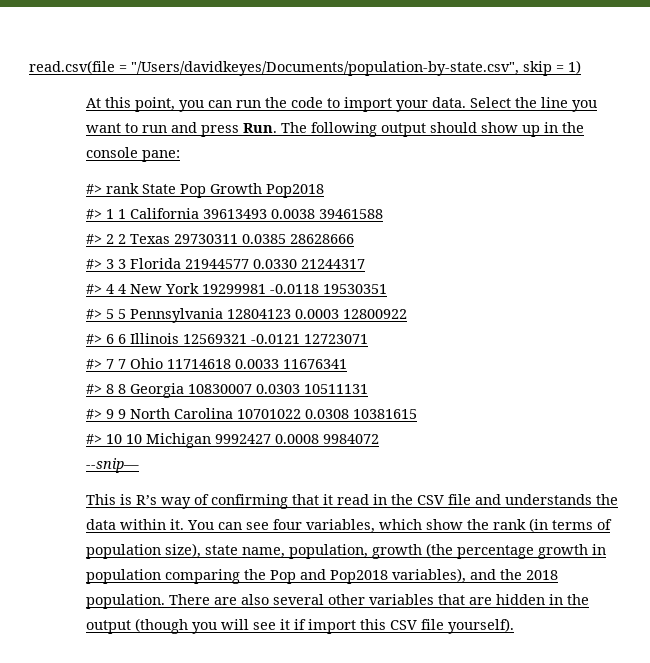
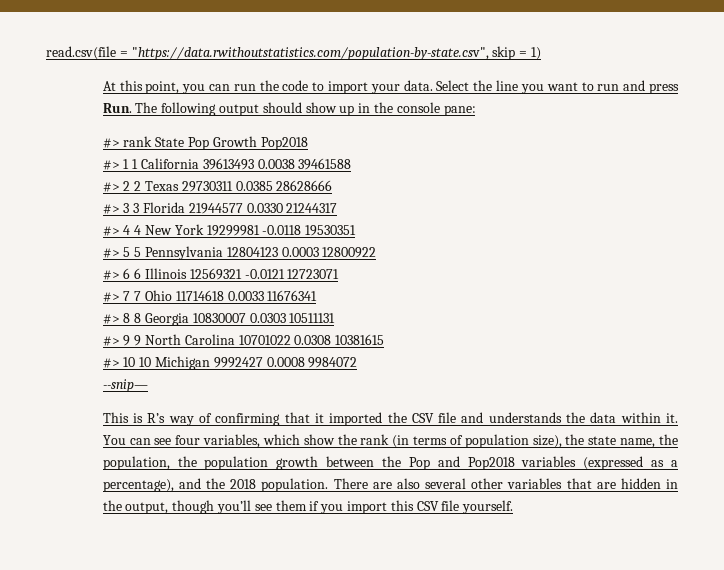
- read.csv(file = "/Users/davidkeyes/Documents/population-by-state.csv", skip = 1)
+ read.csv(file = "https://data.rwithoutstatistics.com/population-by-state.csv", skip = 1)
- This is R’s way of confirming that it read in the CSV file and understands the data within it.
+ This is R’s way of confirming that it imported the CSV file and understands the data within it.
- You can see four variables, which show the rank (in terms of population size), state name, population, growth (the percentage growth in population comparing the Pop and Pop2018 variables), and the 2018 population.
+ You can see four variables, which show the rank (in terms of population size), the state name, the population, the population growth between the Pop and Pop2018 variables (expressed as a percentage), and the 2018 population.
- There are also several other variables that are hidden in the output (though you will see it if import this CSV file yourself).
+ There are also several other variables that are hidden in the output, though you’ll see them if you import this CSV file yourself.

